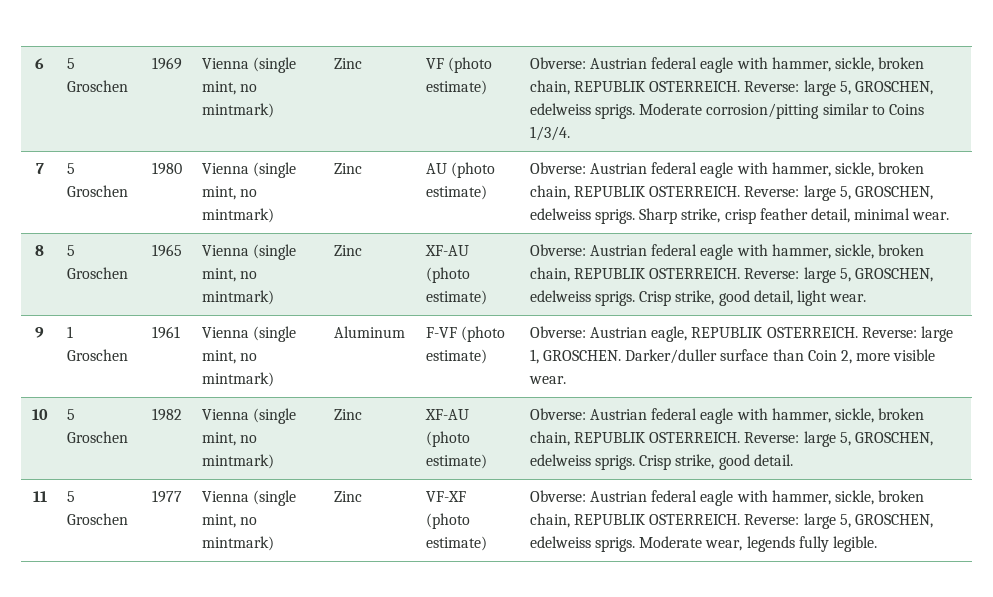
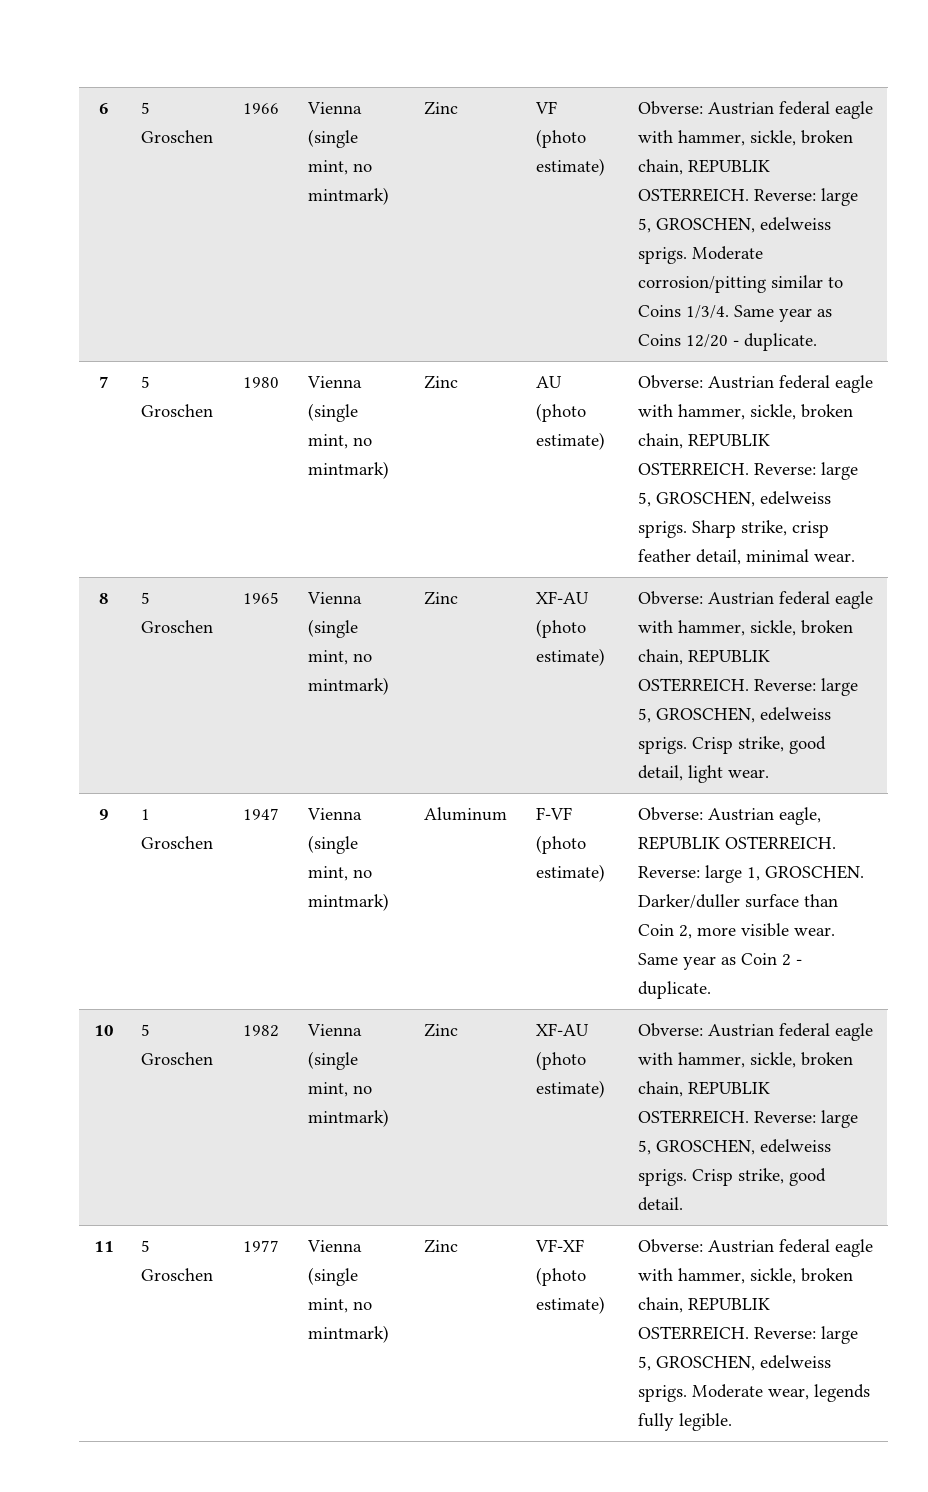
- 1969
+ 1966
+ Same year as Coins 12/20 - duplicate.
- 9 | 1 Groschen | 1961 | Vienna (single mint, no mintmark) | Aluminum | F-VF (photo estimate) | Obverse: Austrian eagle, REPUBLIK OSTERREICH. Reverse: large 1, GROSCHEN. Darker/duller surface than Coin 2, more visible wear.
+ 9 | 1 Groschen | 1947 | Vienna (single mint, no mintmark) | Aluminum | F-VF (photo estimate) | Obverse: Austrian eagle, REPUBLIK OSTERREICH. Reverse: large 1, GROSCHEN. Darker/duller surface than Coin 2, more visible wear. Same year as Coin 2 - duplicate.

